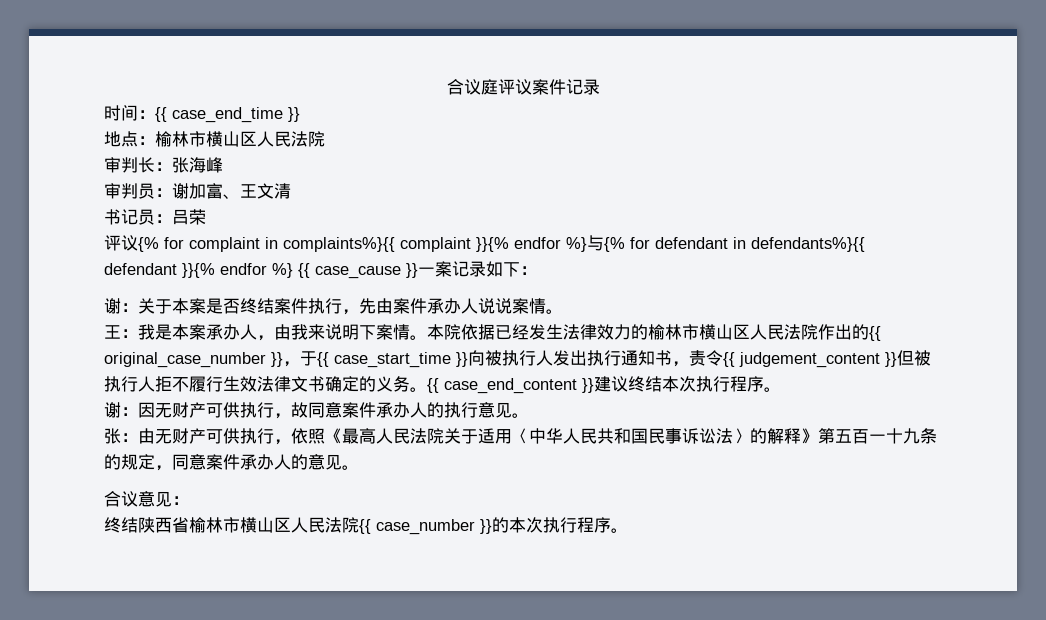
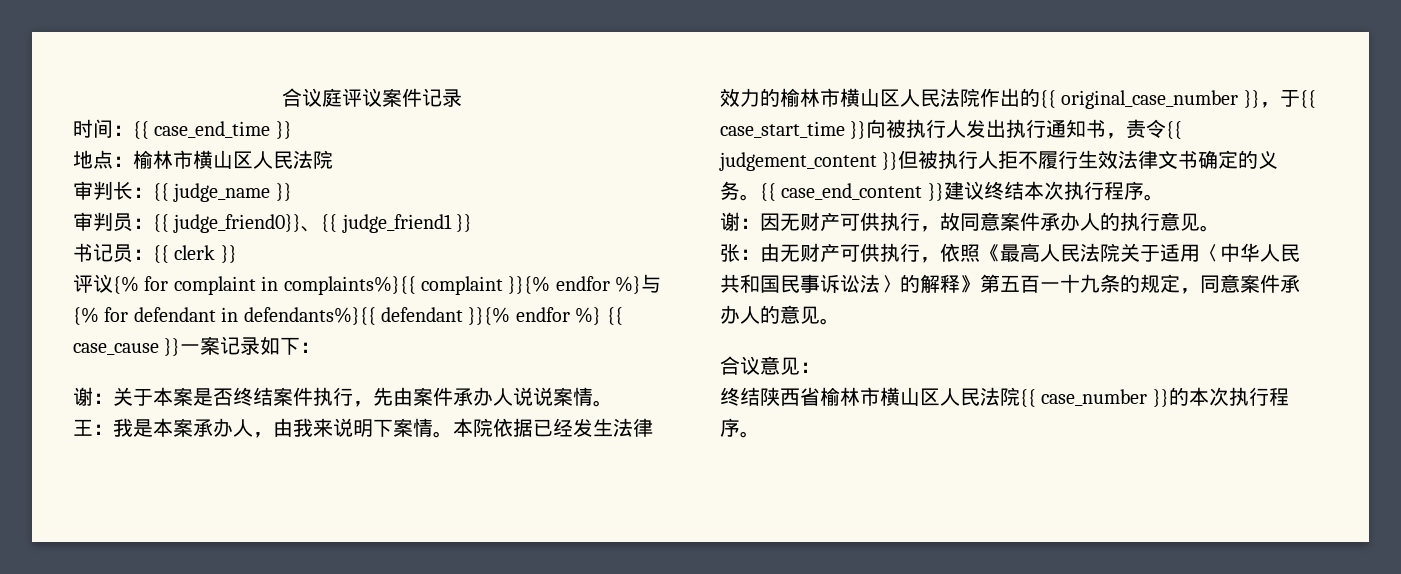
- 审判长：张海峰
+ 审判长：{{ judge_name }}
- 审判员：谢加富、王文清
+ 审判员：{{ judge_friend0}}、{{ judge_friend1 }}
- 书记员：吕荣
+ 书记员：{{ clerk }}

